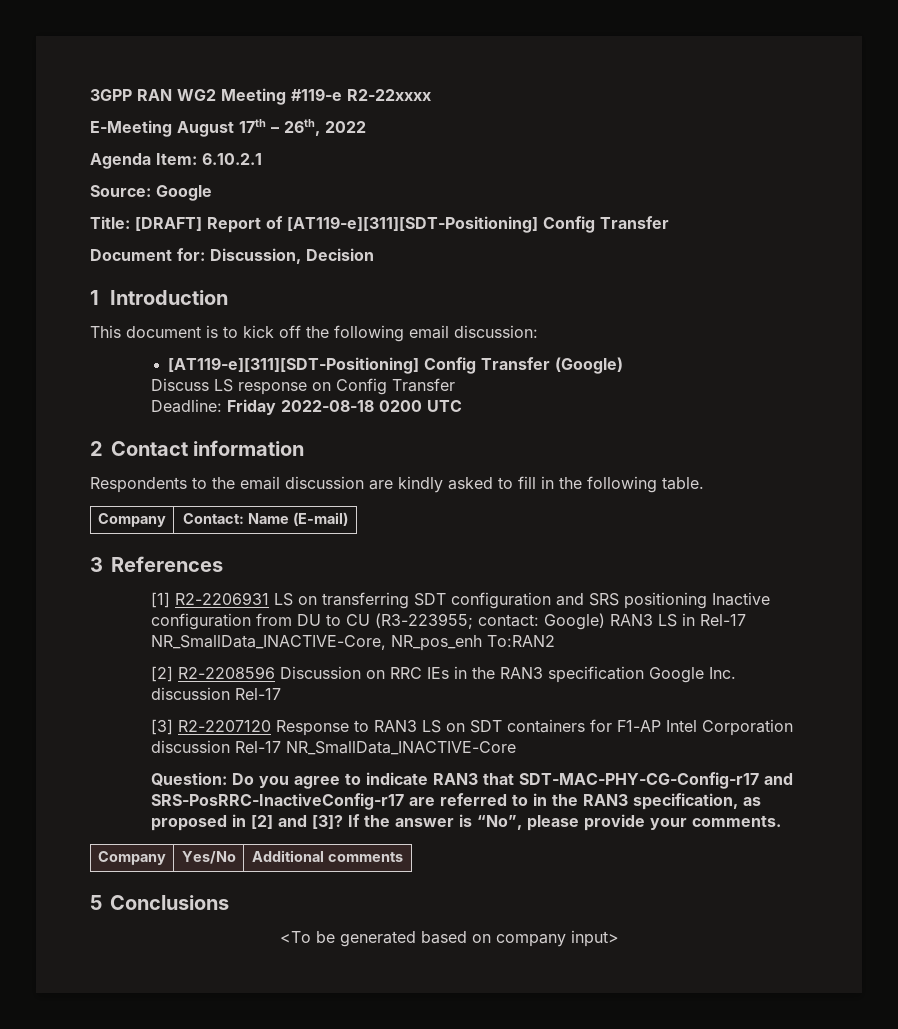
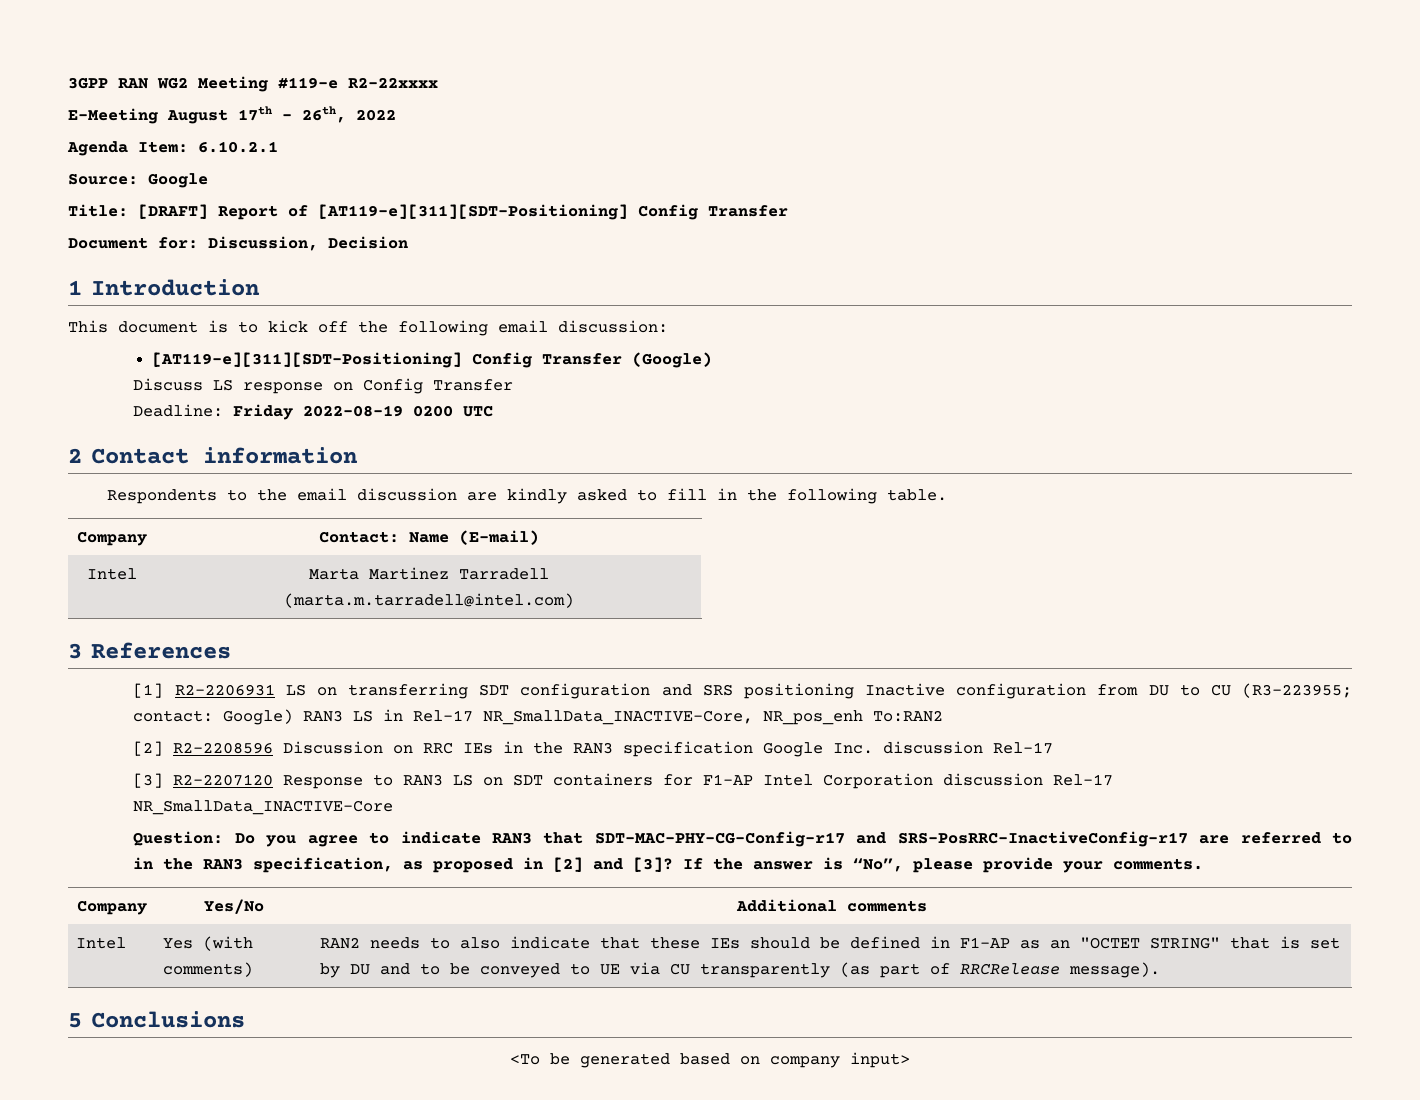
- Deadline: Friday 2022-08-18 0200 UTC
+ Deadline: Friday 2022-08-19 0200 UTC
+ Intel | Marta Martinez Tarradell (marta.m.tarradell@intel.com)
+ Intel | Yes (with comments) | RAN2 needs to also indicate that these IEs should be defined in F1-AP as an "OCTET STRING" that is set by DU and to be conveyed to UE via CU transparently (as part of RRCRelease message).

